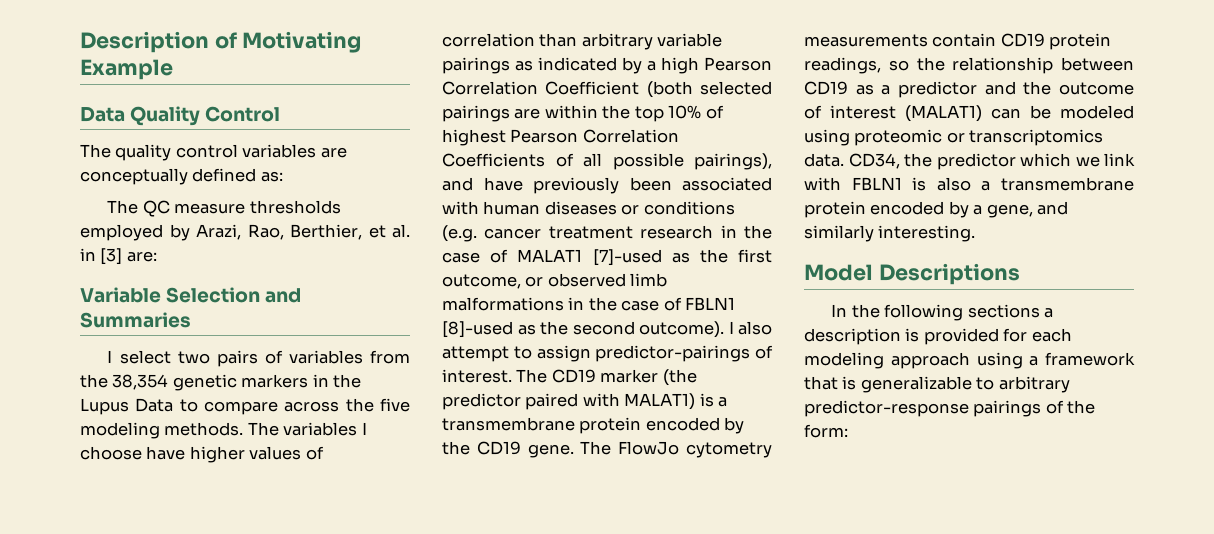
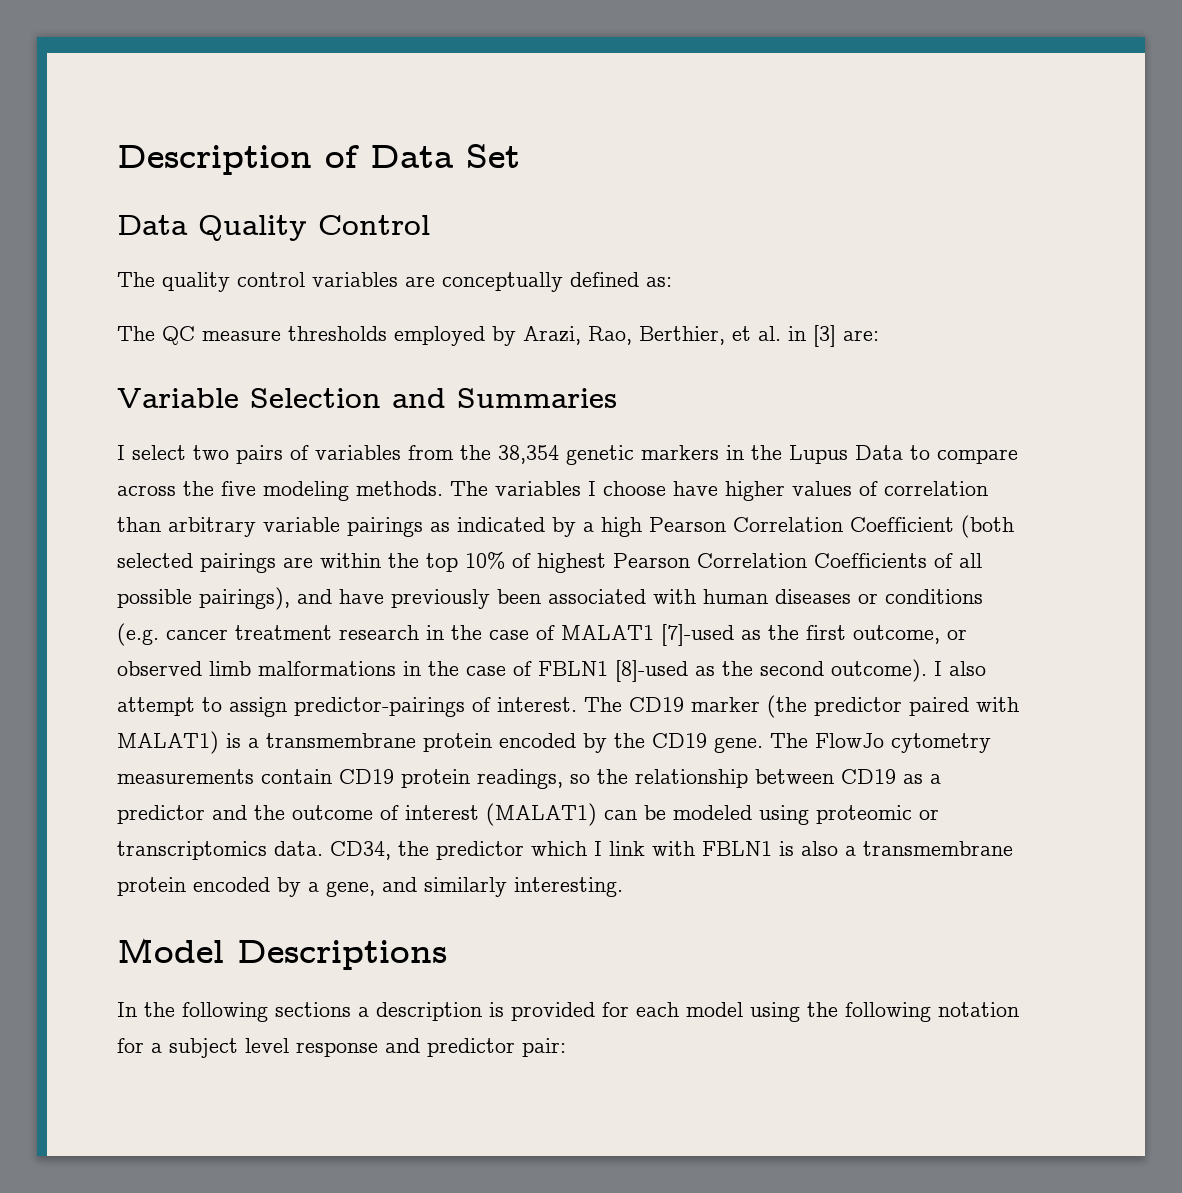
- Description of Motivating Example
+ Description of Data Set
- CD34, the predictor which we link with FBLN1 is also a transmembrane protein encoded by a gene, and similarly interesting.
+ CD34, the predictor which I link with FBLN1 is also a transmembrane protein encoded by a gene, and similarly interesting.
- In the following sections a description is provided for each modeling approach using a framework that is generalizable to arbitrary predictor-response pairings of the form:
+ In the following sections a description is provided for each model using the following notation for a subject level response and predictor pair:

